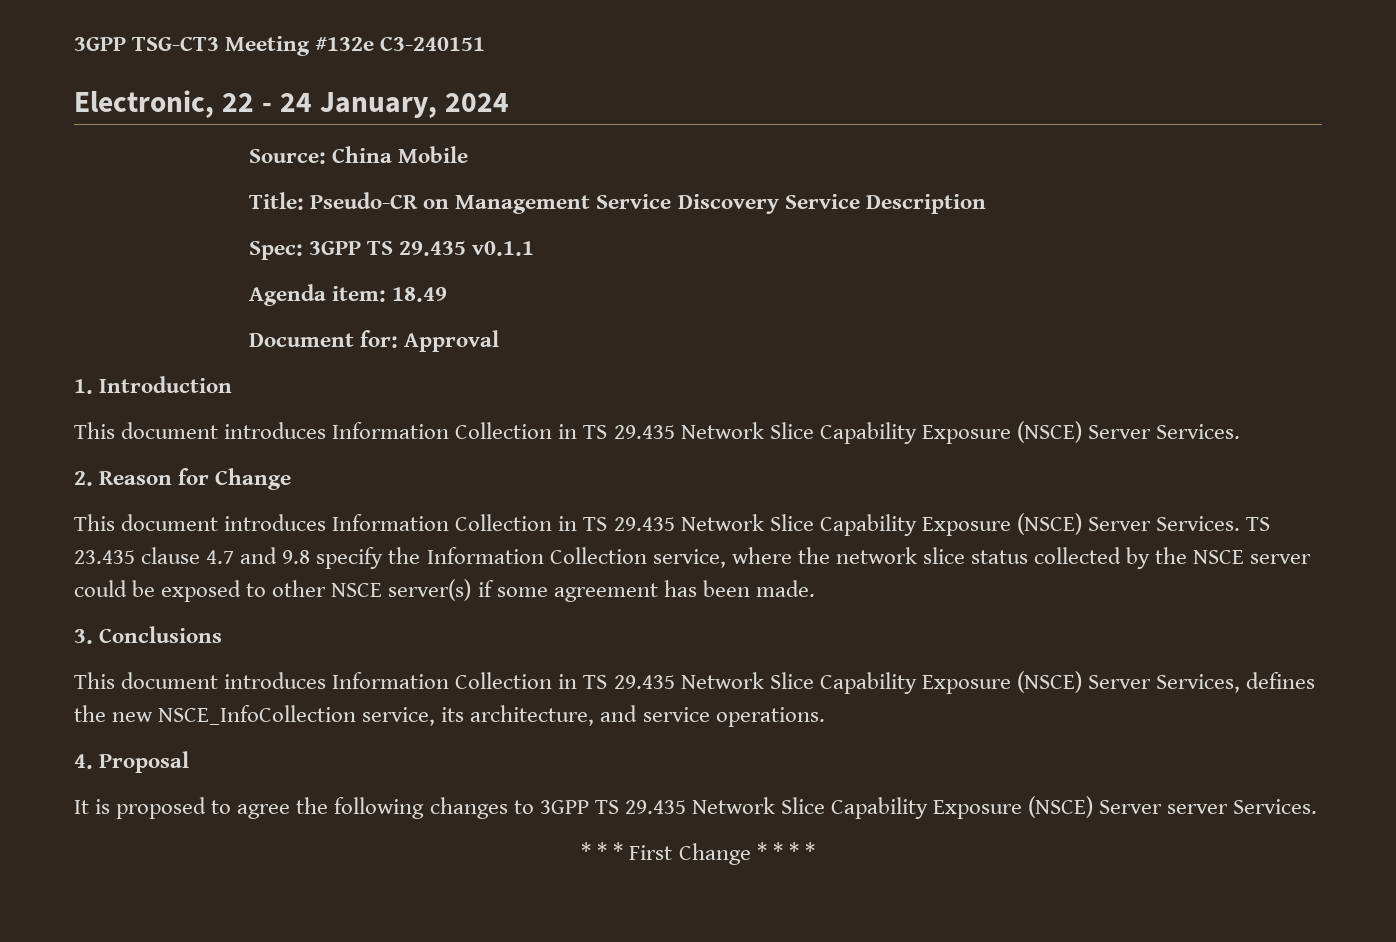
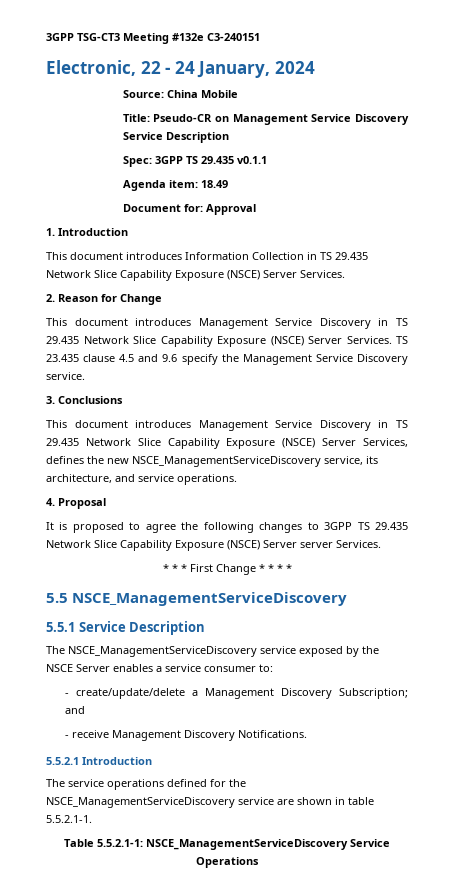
  2. Reason for Change
- This document introduces Information Collection in TS 29.435 Network Slice Capability Exposure (NSCE) Server Services.
+ This document introduces Management Service Discovery in TS 29.435 Network Slice Capability Exposure (NSCE) Server Services.
- TS 23.435 clause 4.7 and 9.8 specify the Information Collection service, where the network slice status collected by the NSCE server could be exposed to other NSCE server(s) if some agreement has been made.
+ TS 23.435 clause 4.5 and 9.6 specify the Management Service Discovery service.
- This document introduces Information Collection in TS 29.435 Network Slice Capability Exposure (NSCE) Server Services, defines the new NSCE_InfoCollection service, its architecture, and service operations.
+ This document introduces Management Service Discovery in TS 29.435 Network Slice Capability Exposure (NSCE) Server Services, defines the new NSCE_ManagementServiceDiscovery service, its architecture, and service operations.
+ 5.5 NSCE_ManagementServiceDiscovery
+ 5.5.1 Service Description
+ The NSCE_ManagementServiceDiscovery service exposed by the NSCE Server enables a service consumer to:
+ - create/update/delete a Management Discovery Subscription; and
+ - receive Management Discovery Notifications.
+ 5.5.2.1 Introduction
+ The service operations defined for the NSCE_ManagementServiceDiscovery service are shown in table 5.5.2.1-1.
+ Table 5.5.2.1-1: NSCE_ManagementServiceDiscovery Service Operations

